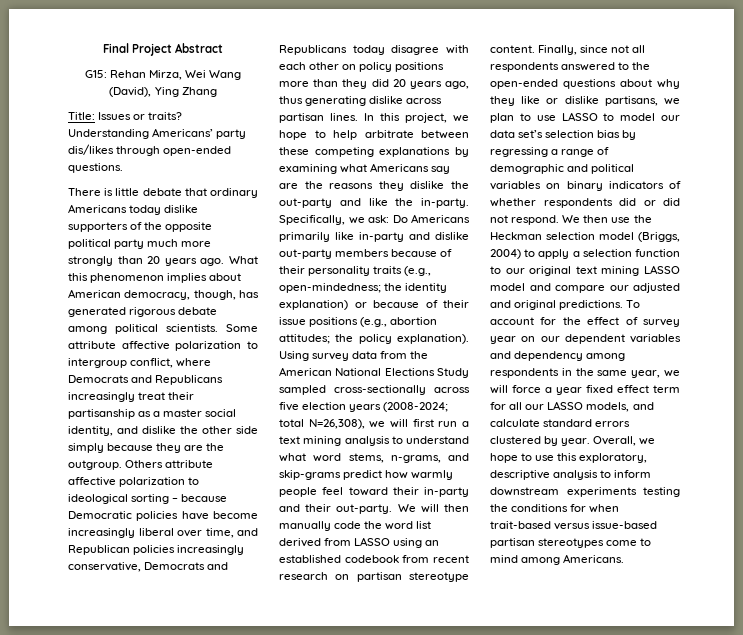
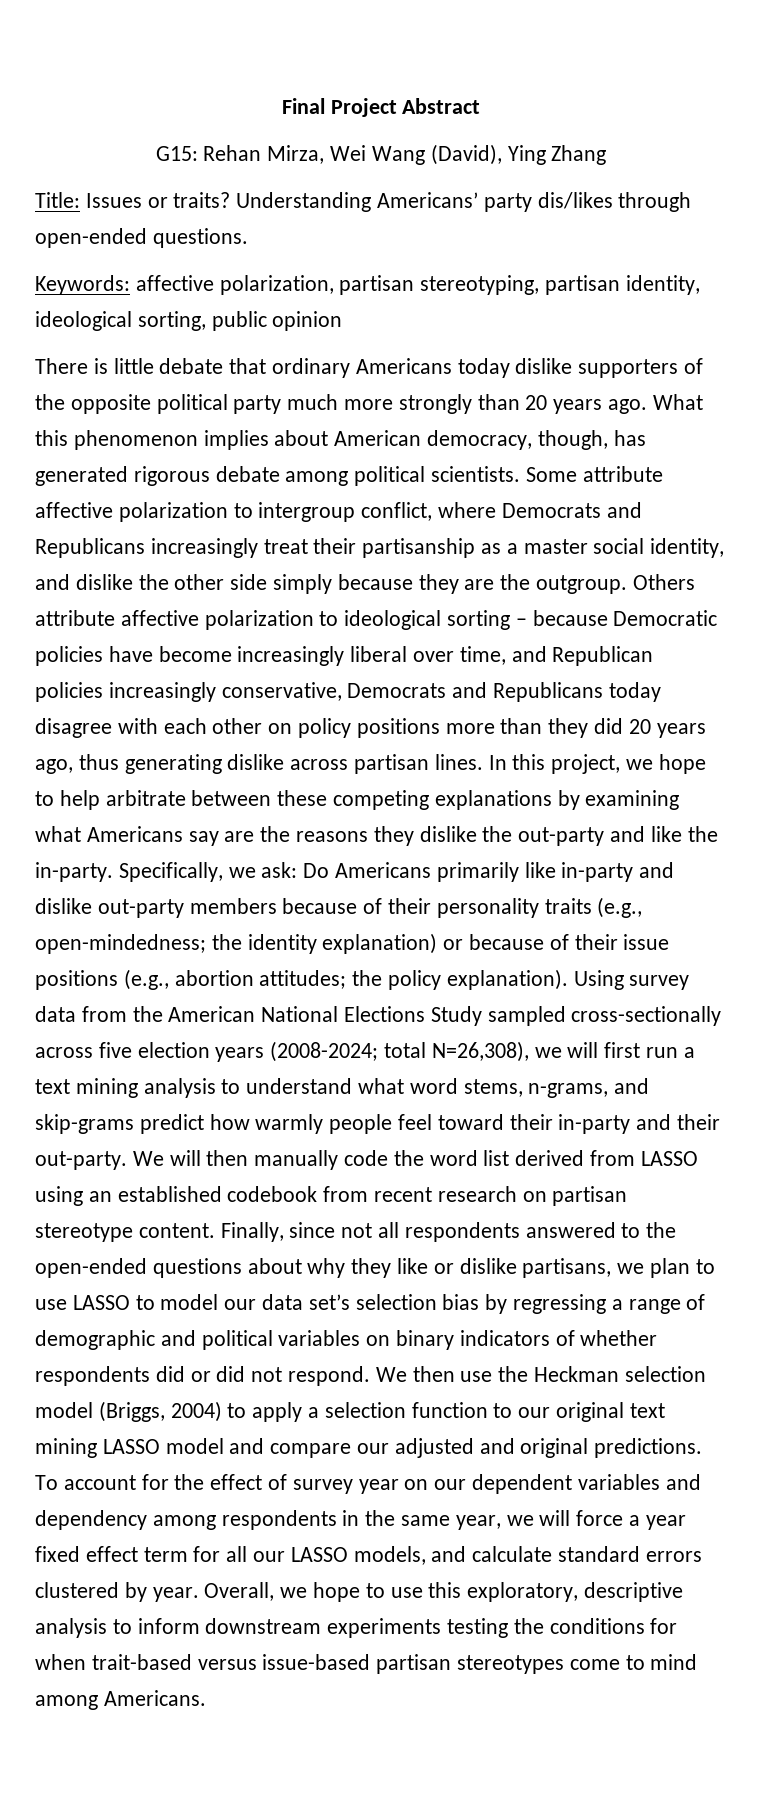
+ Keywords: affective polarization, partisan stereotyping, partisan identity, ideological sorting, public opinion

